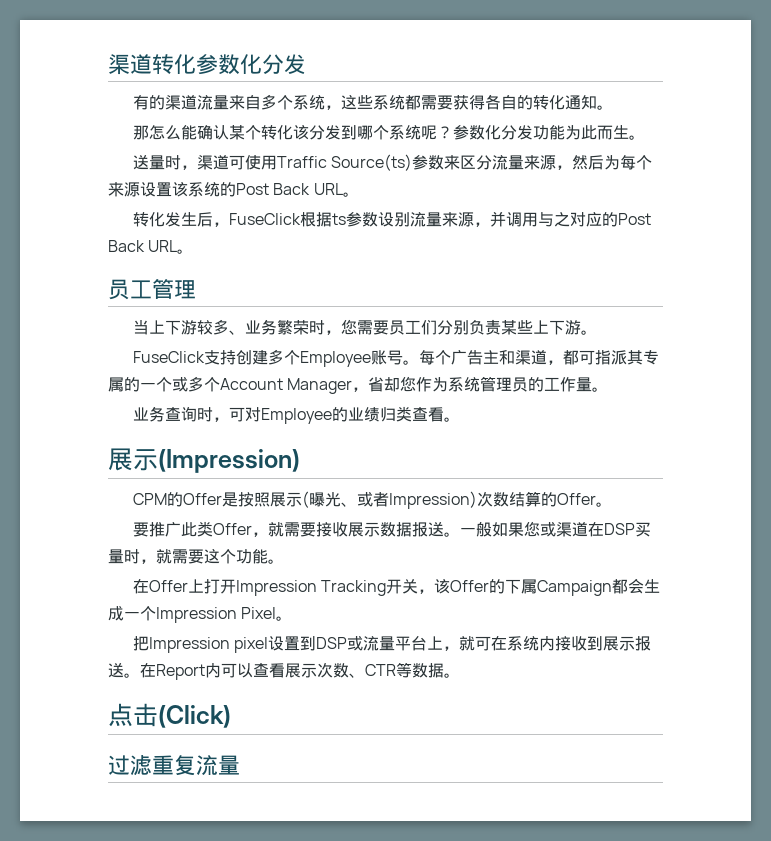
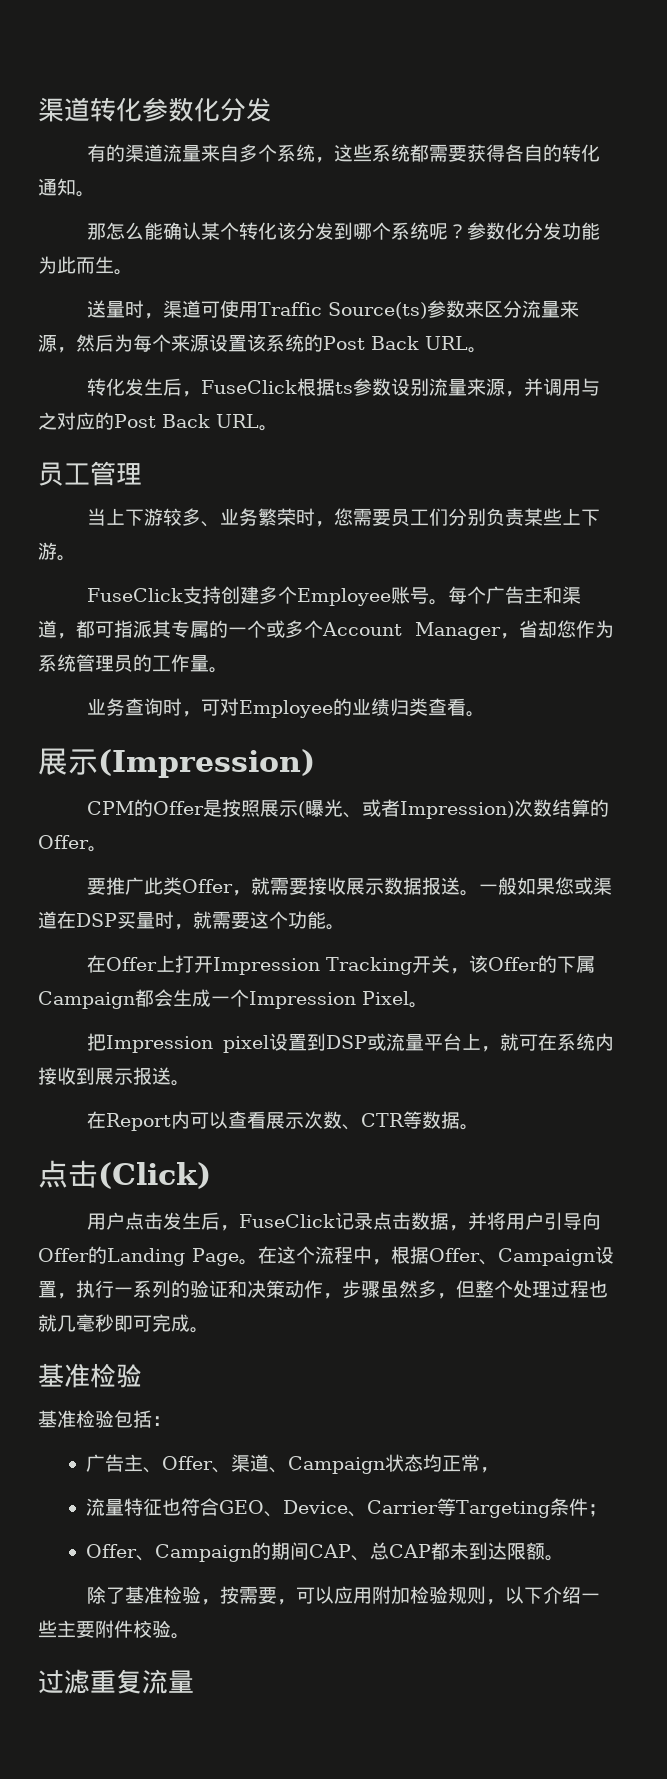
- 把Impression pixel设置到DSP或流量平台上，就可在系统内接收到展示报送。在Report内可以查看展示次数、CTR等数据。
+ 把Impression pixel设置到DSP或流量平台上，就可在系统内接收到展示报送。
+ 在Report内可以查看展示次数、CTR等数据。
+ 用户点击发生后，FuseClick记录点击数据，并将用户引导向Offer的Landing Page。在这个流程中，根据Offer、Campaign设置，执行一系列的验证和决策动作，步骤虽然多，但整个处理过程也就几毫秒即可完成。
+ 基准检验
+ 基准检验包括：
+ 广告主、Offer、渠道、Campaign状态均正常，
+ 流量特征也符合GEO、Device、Carrier等Targeting条件；
+ Offer、Campaign的期间CAP、总CAP都未到达限额。
+ 除了基准检验，按需要，可以应用附加检验规则，以下介绍一些主要附件校验。

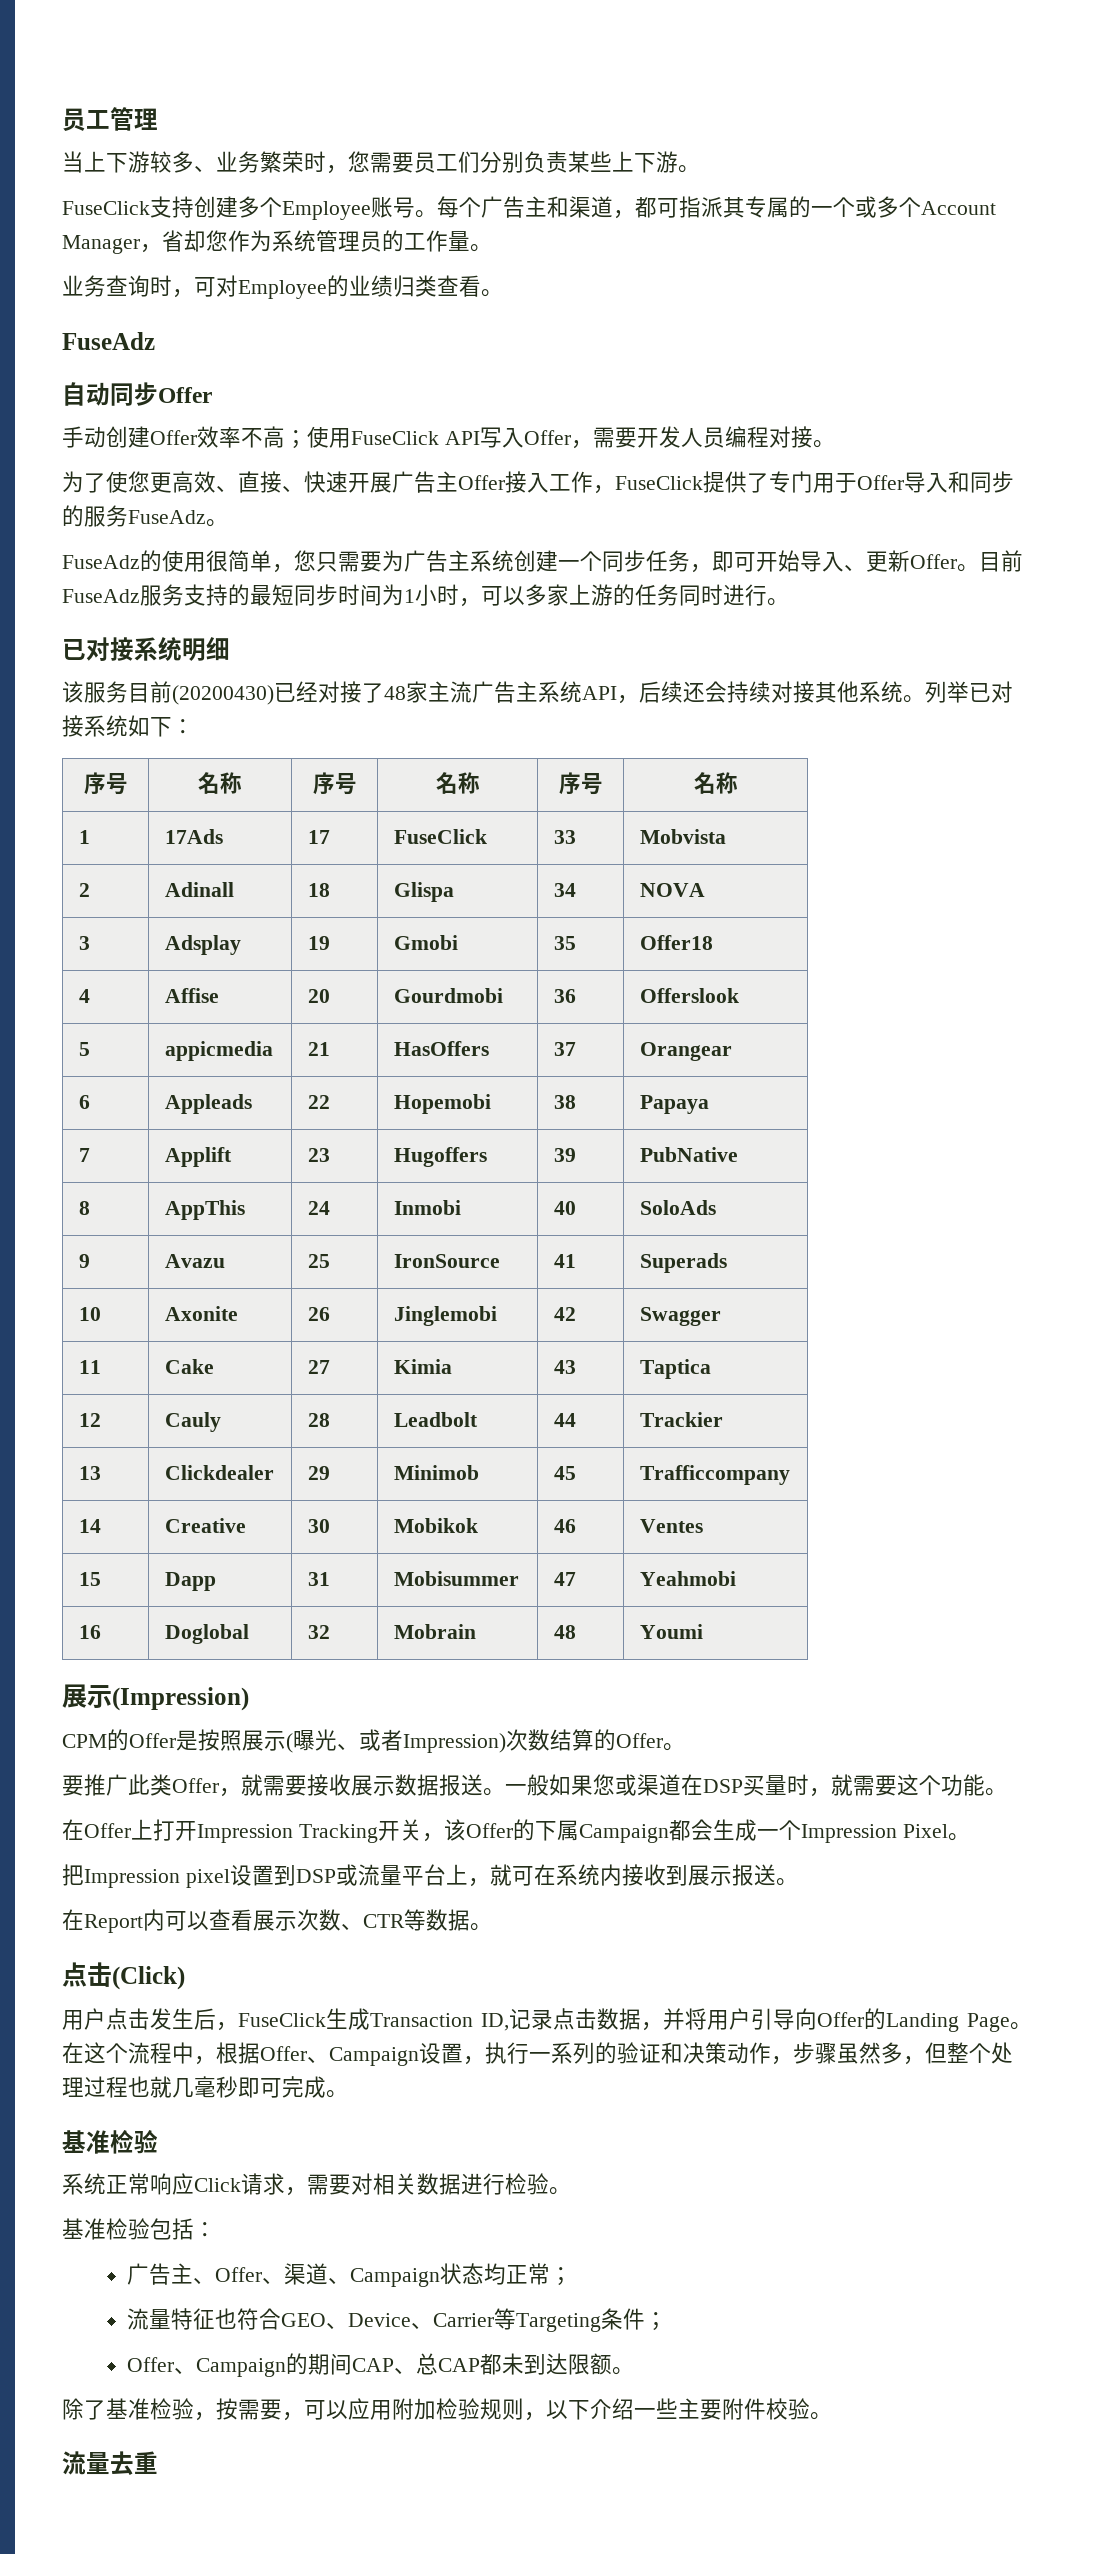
- 渠道转化参数化分发
- 有的渠道流量来自多个系统，这些系统都需要获得各自的转化通知。
- 那怎么能确认某个转化该分发到哪个系统呢？参数化分发功能为此而生。
- 送量时，渠道可使用Traffic Source(ts)参数来区分流量来源，然后为每个来源设置该系统的Post Back URL。
- 转化发生后，FuseClick根据ts参数设别流量来源，并调用与之对应的Post Back URL。
  业务查询时，可对Employee的业绩归类查看。
+ FuseAdz
+ 自动同步Offer
+ 手动创建Offer效率不高；使用FuseClick API写入Offer，需要开发人员编程对接。
+ 为了使您更高效、直接、快速开展广告主Offer接入工作，FuseClick提供了专门用于Offer导入和同步的服务FuseAdz。
+ FuseAdz的使用很简单，您只需要为广告主系统创建一个同步任务，即可开始导入、更新Offer。目前FuseAdz服务支持的最短同步时间为1小时，可以多家上游的任务同时进行。
+ 已对接系统明细
+ 该服务目前(20200430)已经对接了48家主流广告主系统API，后续还会持续对接其他系统。列举已对接系统如下：
+ 序号 | 名称 | 序号 | 名称 | 序号 | 名称
+ 1 | 17Ads | 17 | FuseClick | 33 | Mobvista
+ 2 | Adinall | 18 | Glispa | 34 | NOVA
+ 3 | Adsplay | 19 | Gmobi | 35 | Offer18
+ 4 | Affise | 20 | Gourdmobi | 36 | Offerslook
+ 5 | appicmedia | 21 | HasOffers | 37 | Orangear
+ 6 | Appleads | 22 | Hopemobi | 38 | Papaya
+ 7 | Applift | 23 | Hugoffers | 39 | PubNative
+ 8 | AppThis | 24 | Inmobi | 40 | SoloAds
+ 9 | Avazu | 25 | IronSource | 41 | Superads
+ 10 | Axonite | 26 | Jinglemobi | 42 | Swagger
+ 11 | Cake | 27 | Kimia | 43 | Taptica
+ 12 | Cauly | 28 | Leadbolt | 44 | Trackier
+ 13 | Clickdealer | 29 | Minimob | 45 | Trafficcompany
+ 14 | Creative | 30 | Mobikok | 46 | Ventes
+ 15 | Dapp | 31 | Mobisummer | 47 | Yeahmobi
+ 16 | Doglobal | 32 | Mobrain | 48 | Youmi
- 用户点击发生后，FuseClick记录点击数据，并将用户引导向Offer的Landing Page。
+ 用户点击发生后，FuseClick生成Transaction ID,记录点击数据，并将用户引导向Offer的Landing Page。
+ 系统正常响应Click请求，需要对相关数据进行检验。
- 广告主、Offer、渠道、Campaign状态均正常，
+ 广告主、Offer、渠道、Campaign状态均正常；
- 过滤重复流量
+ 流量去重

